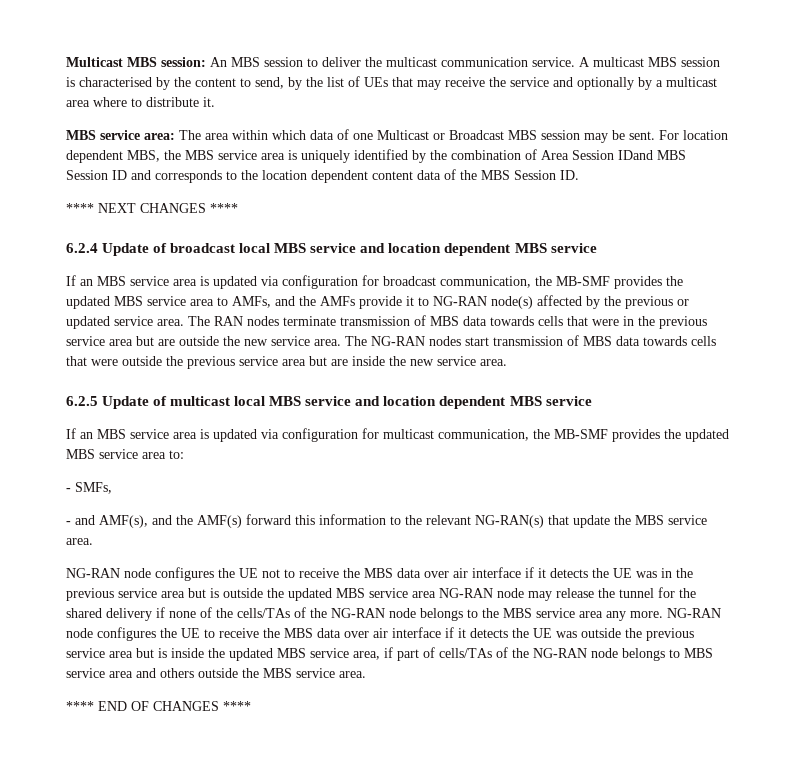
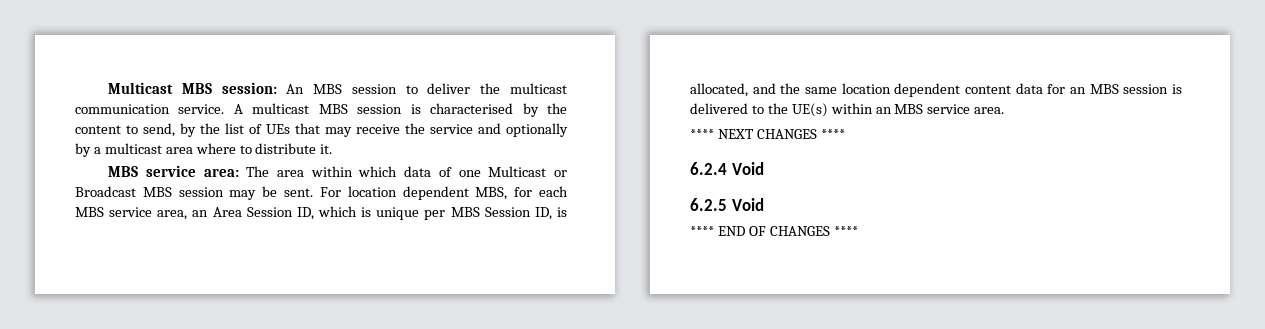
- For location dependent MBS, the MBS service area is uniquely identified by the combination of Area Session IDand MBS Session ID and corresponds to the location dependent content data of the MBS Session ID.
+ For location dependent MBS, for each MBS service area, an Area Session ID, which is unique per MBS Session ID, is allocated, and the same location dependent content data for an MBS session is delivered to the UE(s) within an MBS service area.
- 6.2.4 Update of broadcast local MBS service and location dependent MBS service
- If an MBS service area is updated via configuration for broadcast communication, the MB-SMF provides the updated MBS service area to AMFs, and the AMFs provide it to NG-RAN node(s) affected by the previous or updated service area. The RAN nodes terminate transmission of MBS data towards cells that were in the previous service area but are outside the new service area. The NG-RAN nodes start transmission of MBS data towards cells that were outside the previous service area but are inside the new service area.
- 6.2.5 Update of multicast local MBS service and location dependent MBS service
- If an MBS service area is updated via configuration for multicast communication, the MB-SMF provides the updated MBS service area to:
- - SMFs,
- - and AMF(s), and the AMF(s) forward this information to the relevant NG-RAN(s) that update the MBS service area.
- NG-RAN node configures the UE not to receive the MBS data over air interface if it detects the UE was in the previous service area but is outside the updated MBS service area NG-RAN node may release the tunnel for the shared delivery if none of the cells/TAs of the NG-RAN node belongs to the MBS service area any more. NG-RAN node configures the UE to receive the MBS data over air interface if it detects the UE was outside the previous service area but is inside the updated MBS service area, if part of cells/TAs of the NG-RAN node belongs to MBS service area and others outside the MBS service area.
+ 6.2.4 Void
+ 6.2.5 Void

